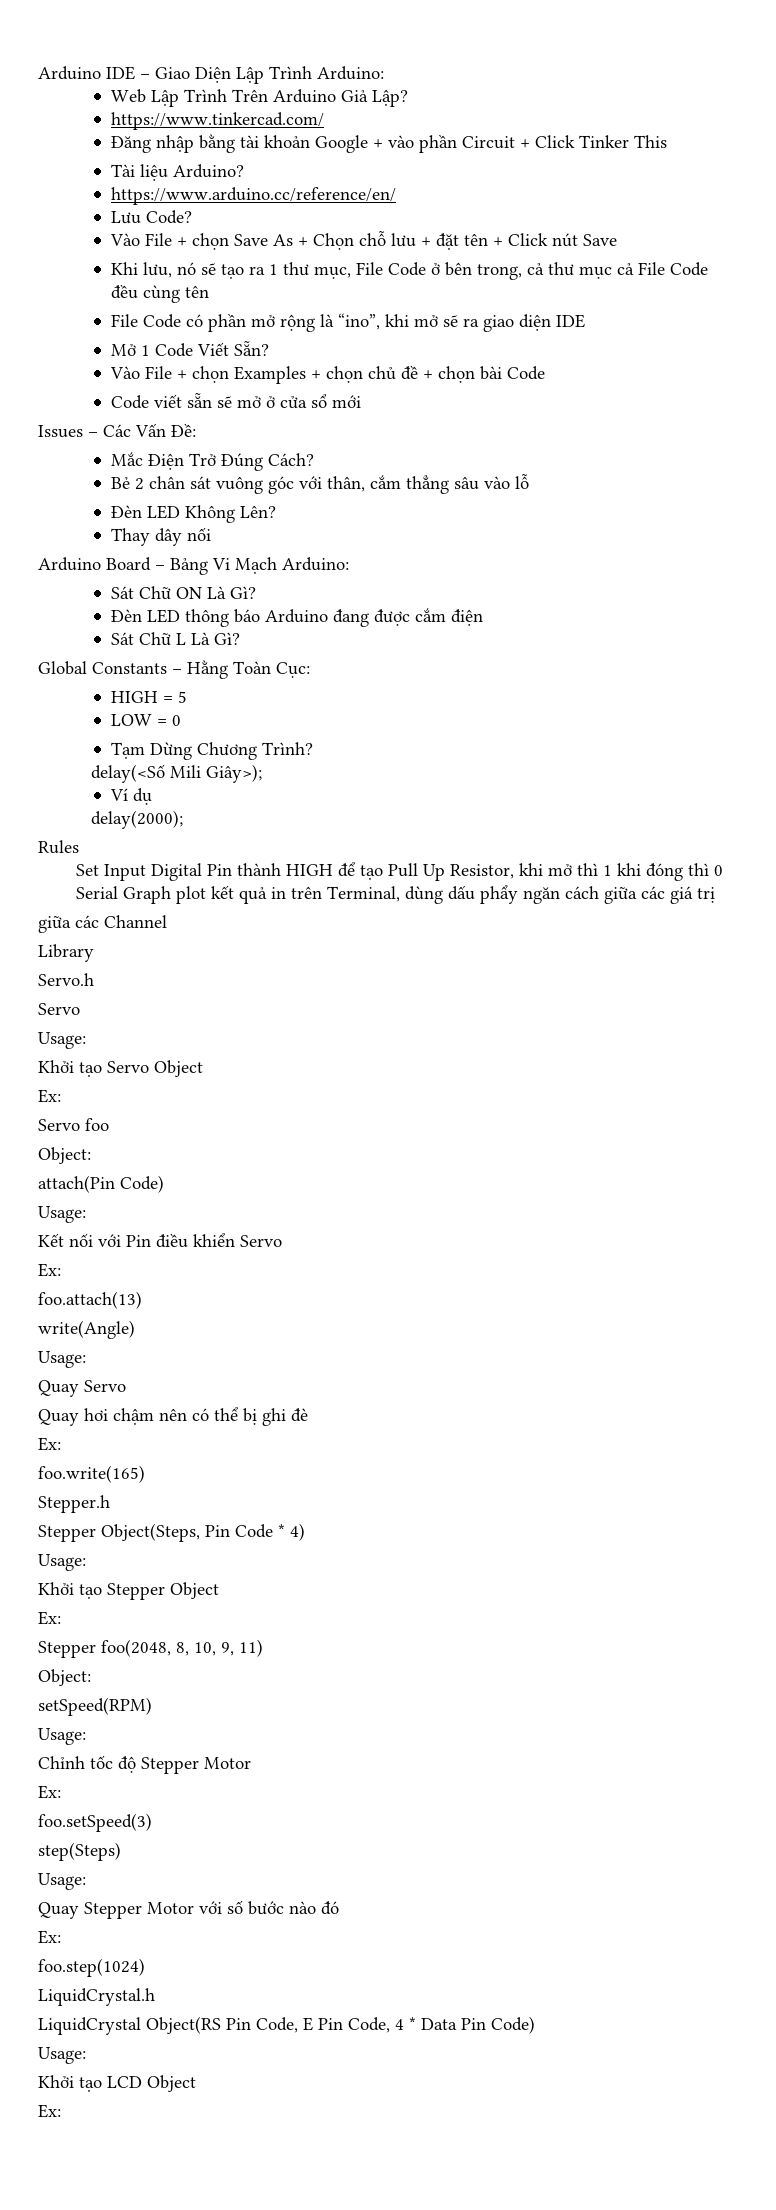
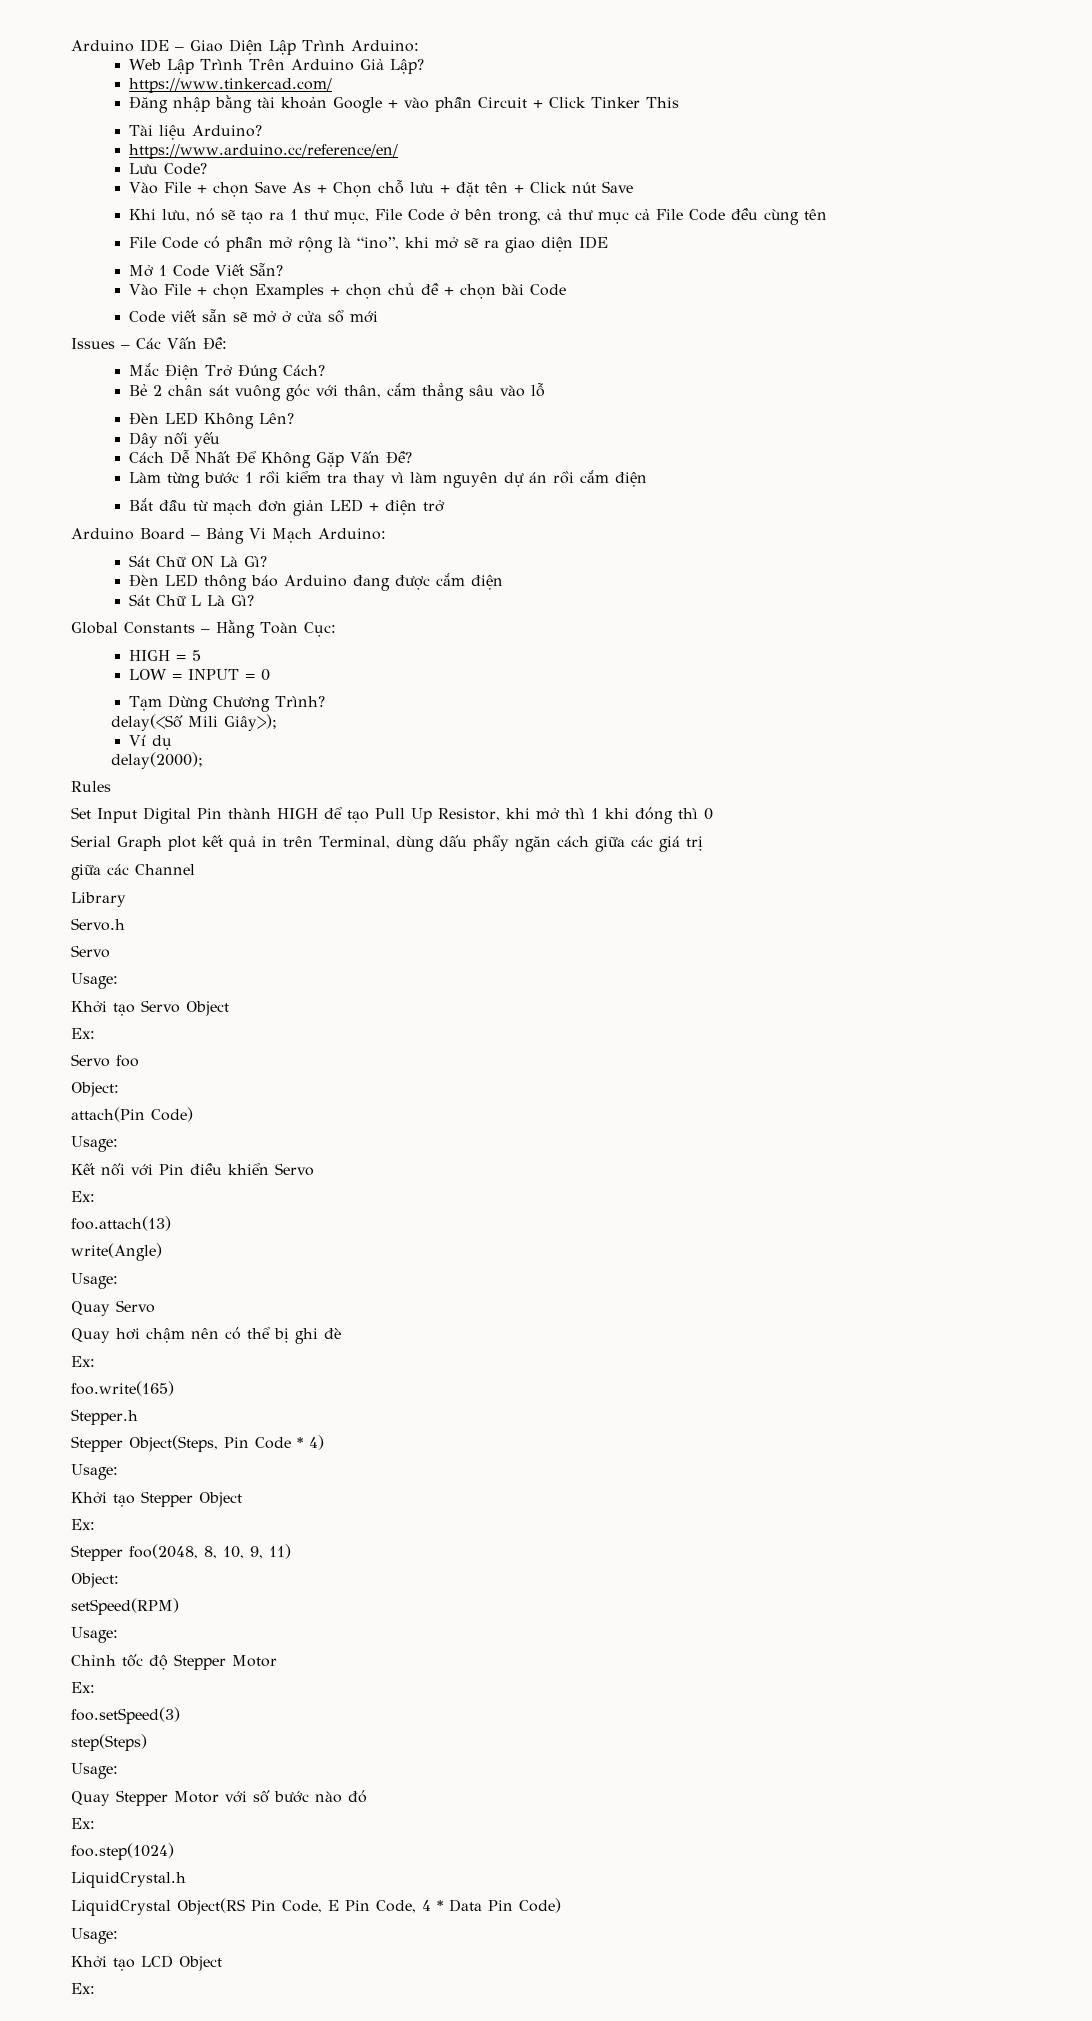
- Thay dây nối
+ Dây nối yếu
+ Cách Dễ Nhất Để Không Gặp Vấn Đề?
+ Làm từng bước 1 rồi kiểm tra thay vì làm nguyên dự án rồi cắm điện
+ Bắt đầu từ mạch đơn giản LED + điện trở
- LOW = 0
+ LOW = INPUT = 0

